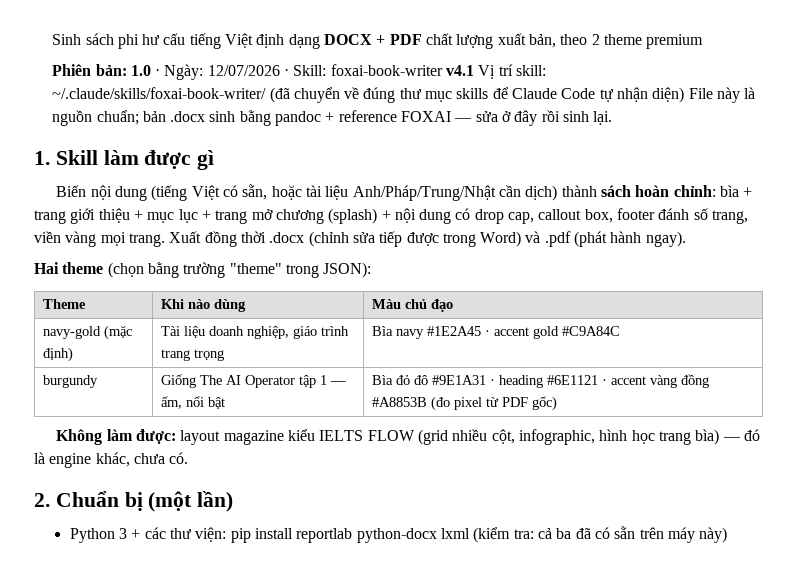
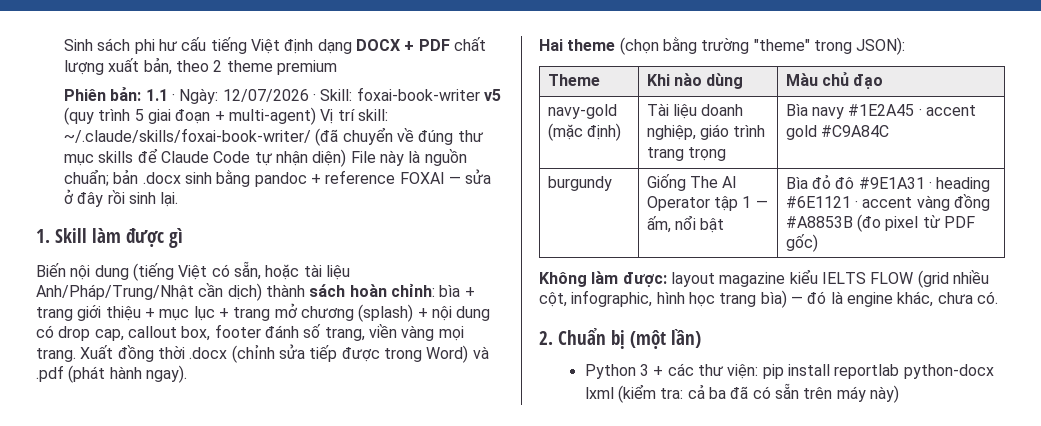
- Phiên bản: 1.0 · Ngày: 12/07/2026 · Skill: foxai-book-writer v4.1 Vị trí skill: ~/.claude/skills/foxai-book-writer/ (đã chuyển về đúng thư mục skills để Claude Code tự nhận diện) File này là nguồn chuẩn; bản .docx sinh bằng pandoc + reference FOXAI — sửa ở đây rồi sinh lại.
+ Phiên bản: 1.1 · Ngày: 12/07/2026 · Skill: foxai-book-writer v5 (quy trình 5 giai đoạn + multi-agent) Vị trí skill: ~/.claude/skills/foxai-book-writer/ (đã chuyển về đúng thư mục skills để Claude Code tự nhận diện) File này là nguồn chuẩn; bản .docx sinh bằng pandoc + reference FOXAI — sửa ở đây rồi sinh lại.

